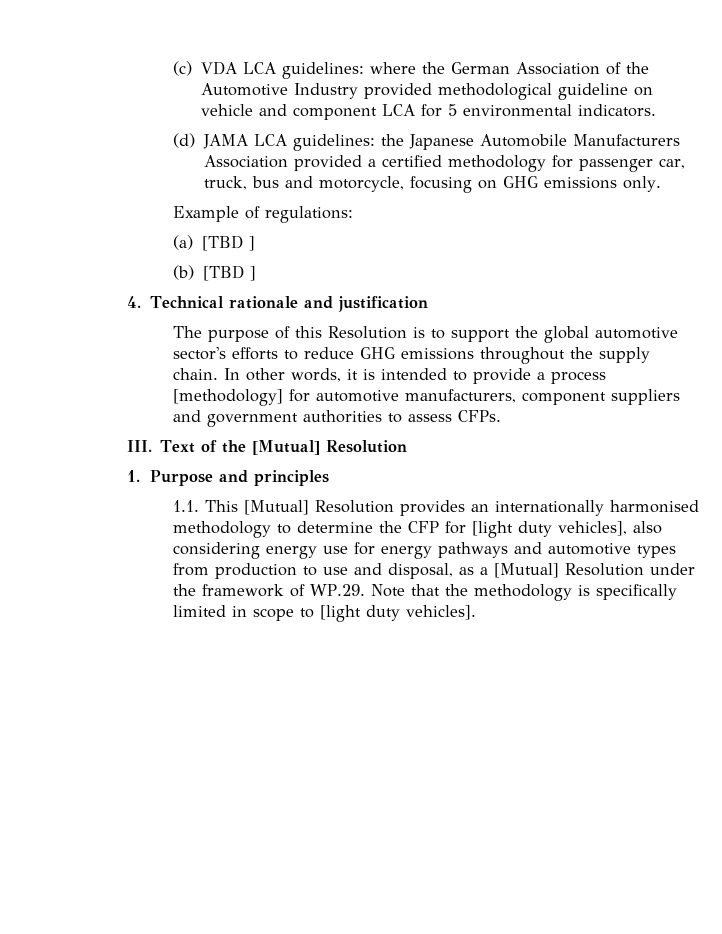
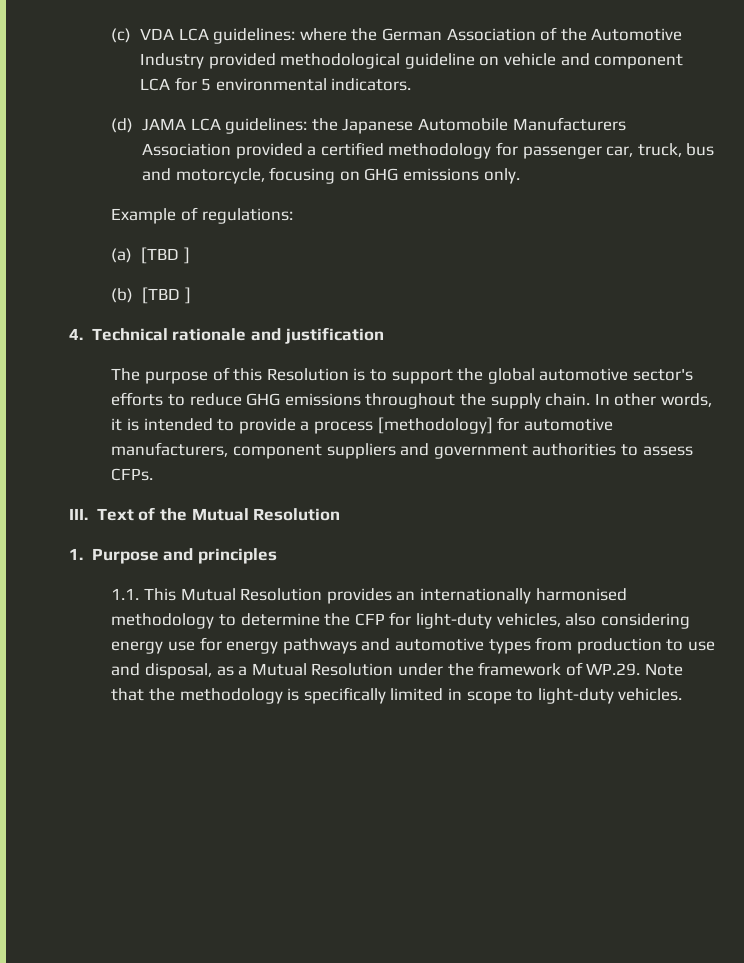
- III. Text of the [Mutual] Resolution
+ III. Text of the Mutual Resolution
- 1.1. This [Mutual] Resolution provides an internationally harmonised methodology to determine the CFP for [light duty vehicles], also considering energy use for energy pathways and automotive types from production to use and disposal, as a [Mutual] Resolution under the framework of WP.29. Note that the methodology is specifically limited in scope to [light duty vehicles].
+ 1.1. This Mutual Resolution provides an internationally harmonised methodology to determine the CFP for light-duty vehicles, also considering energy use for energy pathways and automotive types from production to use and disposal, as a Mutual Resolution under the framework of WP.29. Note that the methodology is specifically limited in scope to light-duty vehicles.

